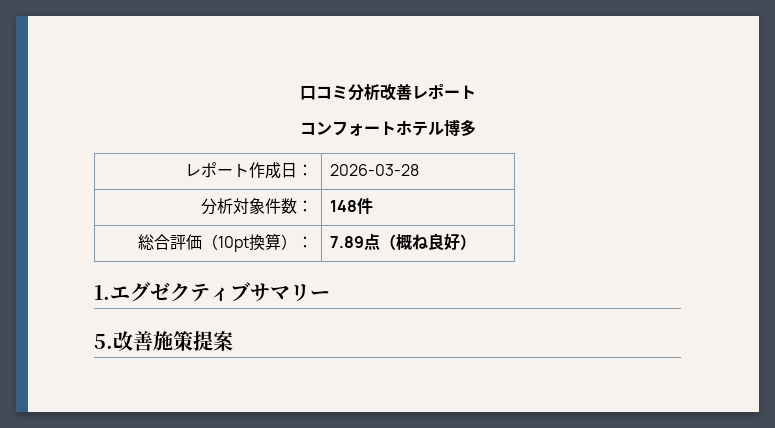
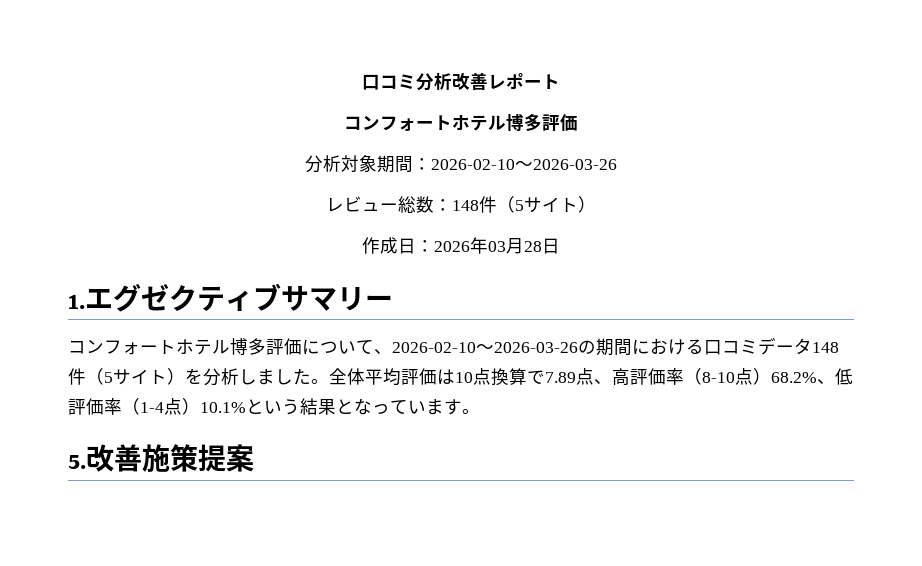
  口コミ分析改善レポート
- コンフォートホテル博多
- レポート作成日： | 2026-03-28
- 分析対象件数： | 148件
- 総合評価（10pt換算）： | 7.89点（概ね良好）
+ コンフォートホテル博多評価
+ 分析対象期間：2026-02-10〜2026-03-26
+ レビュー総数：148件（5サイト）
+ 作成日：2026年03月28日
+ コンフォートホテル博多評価について、2026-02-10〜2026-03-26の期間における口コミデータ148件（5サイト）を分析しました。全体平均評価は10点換算で7.89点、高評価率（8-10点）68.2%、低評価率（1-4点）10.1%という結果となっています。

